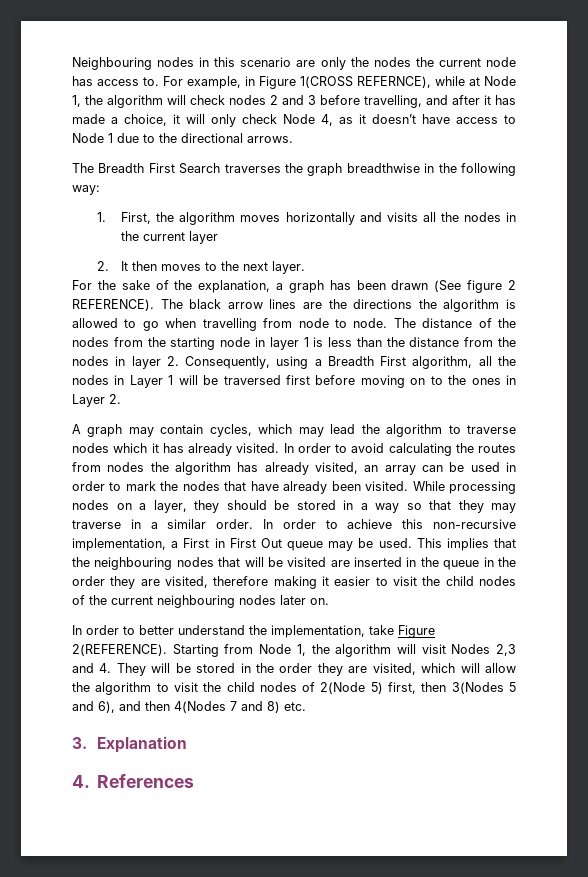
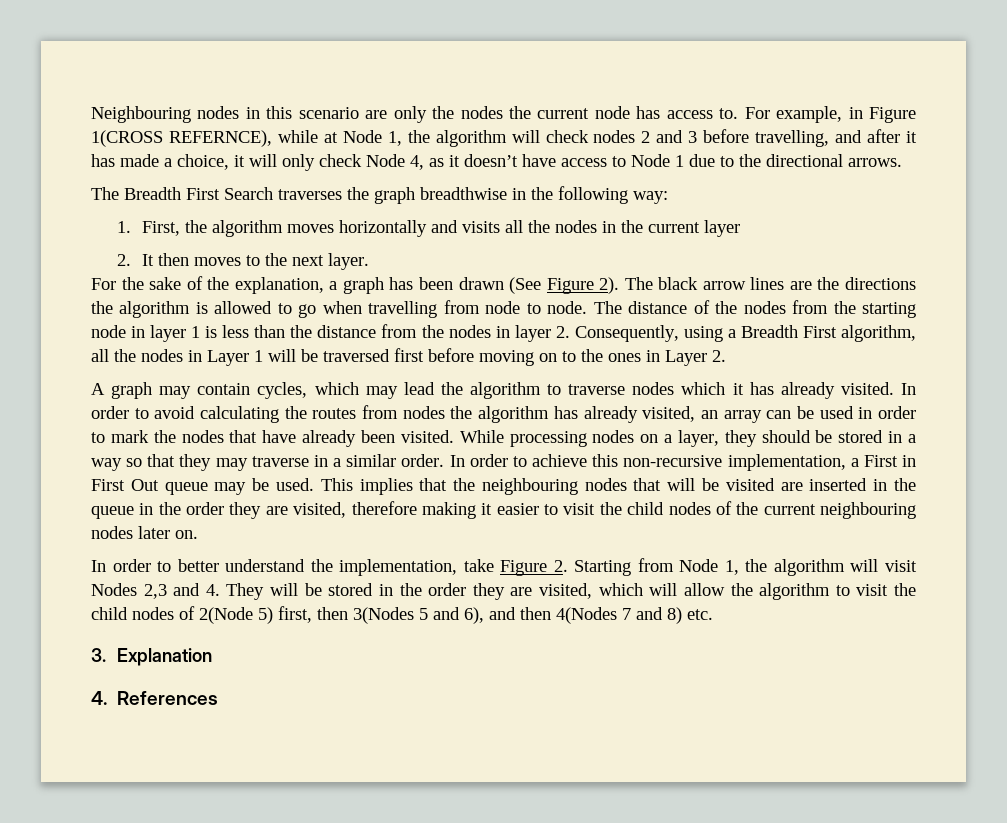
- For the sake of the explanation, a graph has been drawn (See figure 2 REFERENCE).
+ For the sake of the explanation, a graph has been drawn (See Figure 2).
- In order to better understand the implementation, take Figure 2(REFERENCE). Starting from Node 1, the algorithm will visit Nodes 2,3 and 4. They will be stored in the order they are visited, which will allow the algorithm to visit the child nodes of 2(Node 5) first, then 3(Nodes 5 and 6), and then 4(Nodes 7 and 8) etc.
+ In order to better understand the implementation, take Figure 2. Starting from Node 1, the algorithm will visit Nodes 2,3 and 4. They will be stored in the order they are visited, which will allow the algorithm to visit the child nodes of 2(Node 5) first, then 3(Nodes 5 and 6), and then 4(Nodes 7 and 8) etc.

